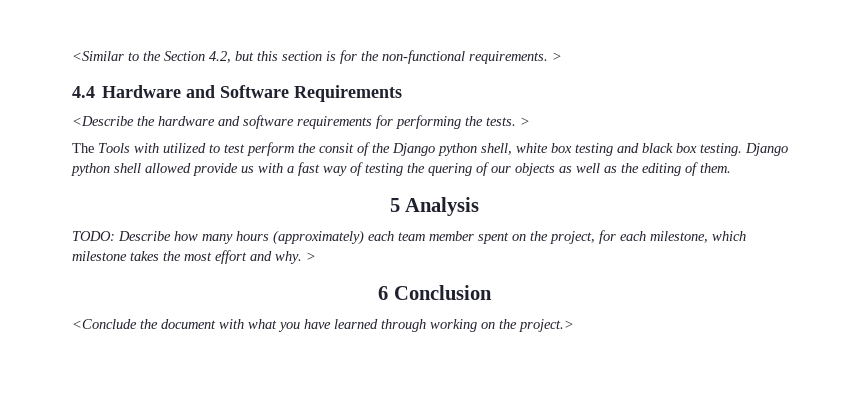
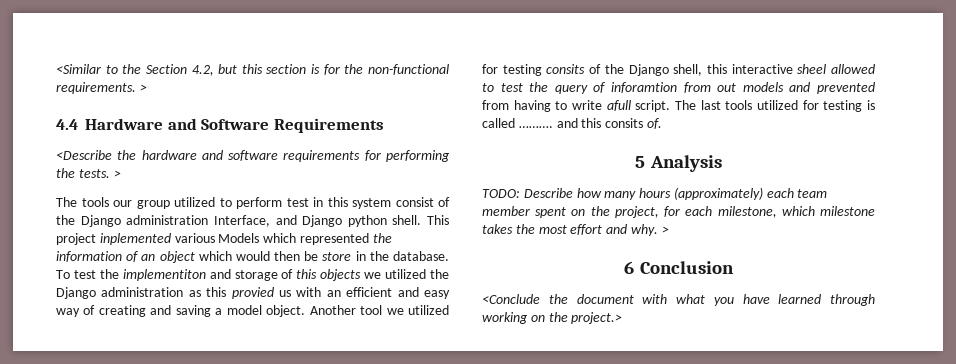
- The Tools with utilized to test perform the consit of the Django python shell, white box testing and black box testing. Django python shell allowed provide us with a fast way of testing the quering of our objects as well as the editing of them.
+ The tools our group utilized to perform test in this system consist of the Django administration Interface, and Django python shell. This project inplemented various Models which represented the information of an object which would then be store in the database. To test the implementiton and storage of this objects we utilized the Django administration as this provied us with an efficient and easy way of creating and saving a model object. Another tool we utilized for testing consits of the Django shell, this interactive sheel allowed to test the query of inforamtion from out models and prevented from having to write afull script. The last tools utilized for testing is called ………. and this consits of.

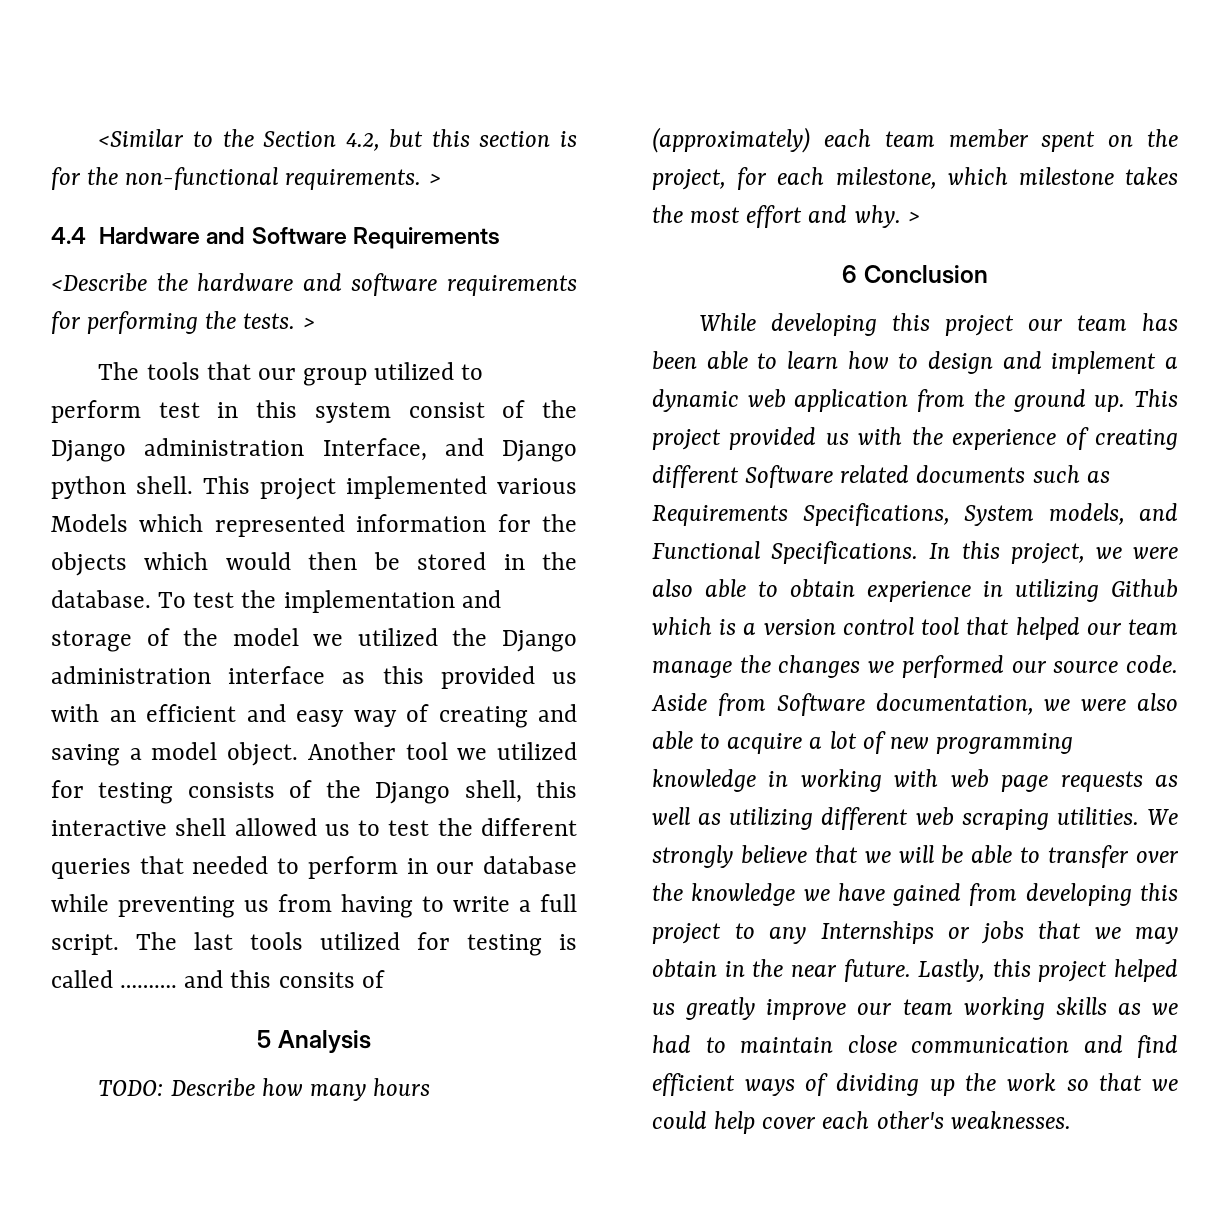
- The tools our group utilized to perform test in this system consist of the Django administration Interface, and Django python shell.
+ The tools that our group utilized to perform test in this system consist of the Django administration Interface, and Django python shell.
- This project inplemented various Models which represented the information of an object which would then be store in the database.
+ This project implemented various Models which represented information for the objects which would then be stored in the database.
- To test the implementiton and storage of this objects we utilized the Django administration as this provied us with an efficient and easy way of creating and saving a model object.
+ To test the implementation and storage of the model we utilized the Django administration interface as this provided us with an efficient and easy way of creating and saving a model object.
- Another tool we utilized for testing consits of the Django shell, this interactive sheel allowed to test the query of inforamtion from out models and prevented from having to write afull script.
+ Another tool we utilized for testing consists of the Django shell, this interactive shell allowed us to test the different queries that needed to perform in our database while preventing us from having to write a full script.
- The last tools utilized for testing is called ………. and this consits of.
+ The last tools utilized for testing is called ………. and this consits of
- <Conclude the document with what you have learned through working on the project.>
+ While developing this project our team has been able to learn how to design and implement a dynamic web application from the ground up. This project provided us with the experience of creating different Software related documents such as Requirements Specifications, System models, and Functional Specifications. In this project, we were also able to obtain experience in utilizing Github which is a version control tool that helped our team manage the changes we performed our source code. Aside from Software documentation, we were also able to acquire a lot of new programming knowledge in working with web page requests as well as utilizing different web scraping utilities. We strongly believe that we will be able to transfer over the knowledge we have gained from developing this project to any Internships or jobs that we may obtain in the near future. Lastly, this project helped us greatly improve our team working skills as we had to maintain close communication and find efficient ways of dividing up the work so that we could help cover each other's weaknesses.

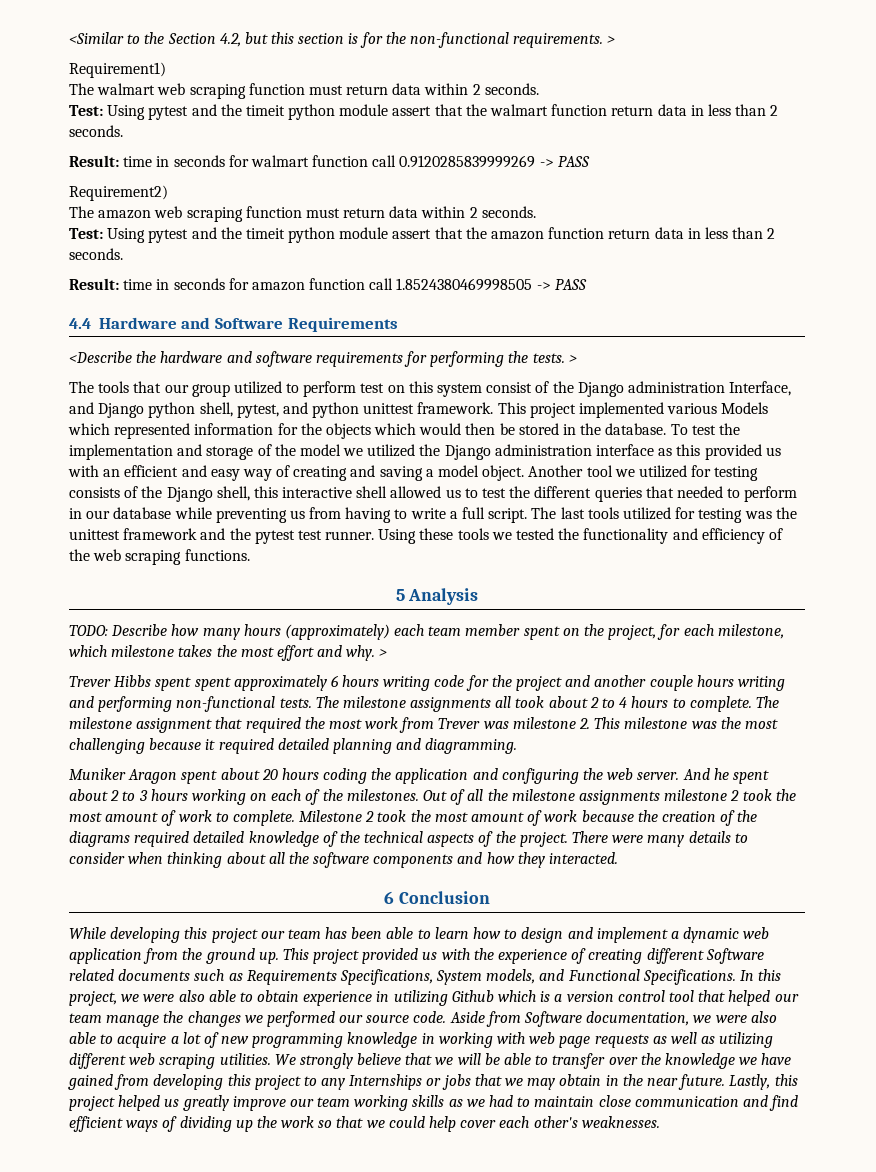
+ Requirement1)
+ The walmart web scraping function must return data within 2 seconds.
+ Test: Using pytest and the timeit python module assert that the walmart function return data in less than 2 seconds.
+ Result: time in seconds for walmart function call 0.9120285839999269 -> PASS
+ Requirement2)
+ The amazon web scraping function must return data within 2 seconds.
+ Test: Using pytest and the timeit python module assert that the amazon function return data in less than 2 seconds.
+ Result: time in seconds for amazon function call 1.8524380469998505 -> PASS
- The tools that our group utilized to perform test in this system consist of the Django administration Interface, and Django python shell.
+ The tools that our group utilized to perform test on this system consist of the Django administration Interface, and Django python shell, pytest, and python unittest framework.
- The last tools utilized for testing is called ………. and this consits of
+ The last tools utilized for testing was the unittest framework and the pytest test runner. Using these tools we tested the functionality and efficiency of the web scraping functions.
+ Trever Hibbs spent spent approximately 6 hours writing code for the project and another couple hours writing and performing non-functional tests. The milestone assignments all took about 2 to 4 hours to complete. The milestone assignment that required the most work from Trever was milestone 2. This milestone was the most challenging because it required detailed planning and diagramming.
+ Muniker Aragon spent about 20 hours coding the application and configuring the web server. And he spent about 2 to 3 hours working on each of the milestones. Out of all the milestone assignments milestone 2 took the most amount of work to complete. Milestone 2 took the most amount of work because the creation of the diagrams required detailed knowledge of the technical aspects of the project. There were many details to consider when thinking about all the software components and how they interacted.

